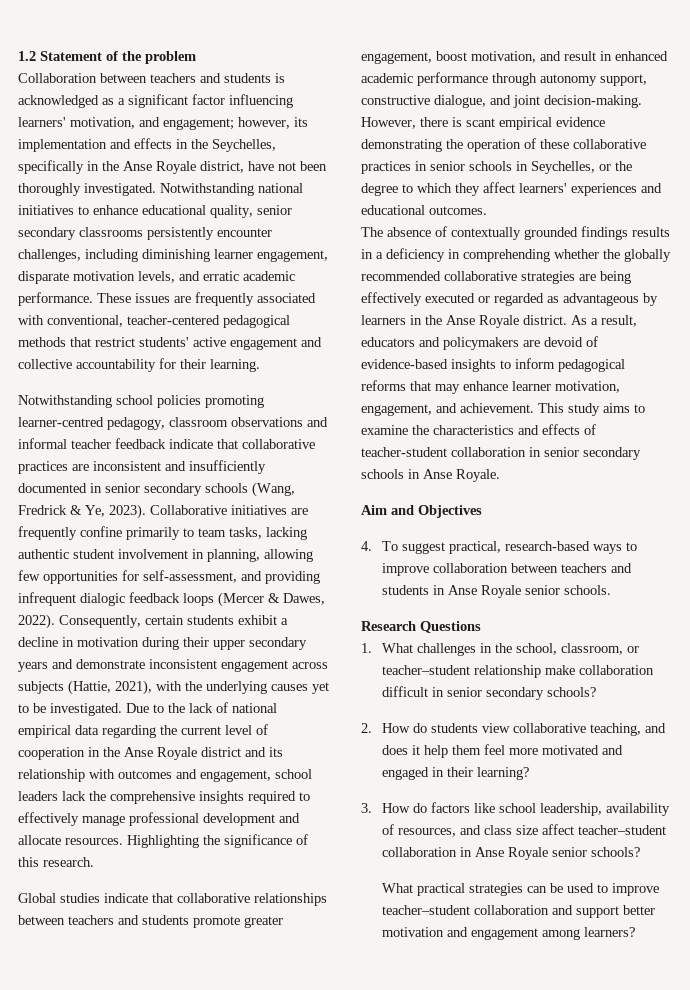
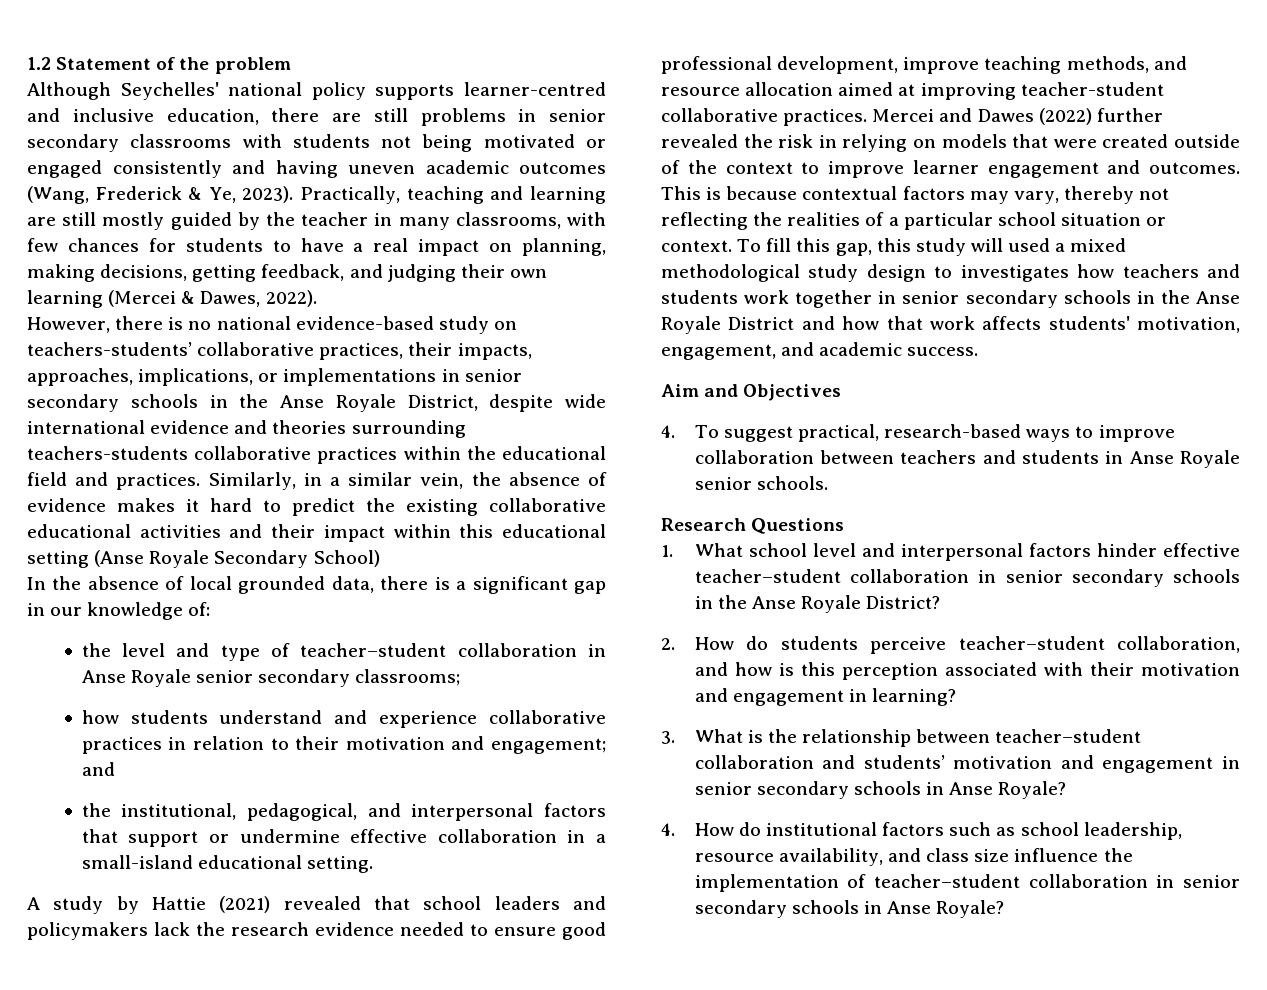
- Collaboration between teachers and students is acknowledged as a significant factor influencing learners' motivation, and engagement; however, its implementation and effects in the Seychelles, specifically in the Anse Royale district, have not been thoroughly investigated. Notwithstanding national initiatives to enhance educational quality, senior secondary classrooms persistently encounter challenges, including diminishing learner engagement, disparate motivation levels, and erratic academic performance. These issues are frequently associated with conventional, teacher-centered pedagogical methods that restrict students' active engagement and collective accountability for their learning.
- Notwithstanding school policies promoting learner-centred pedagogy, classroom observations and informal teacher feedback indicate that collaborative practices are inconsistent and insufficiently documented in senior secondary schools (Wang, Fredrick & Ye, 2023). Collaborative initiatives are frequently confine primarily to team tasks, lacking authentic student involvement in planning, allowing few opportunities for self-assessment, and providing infrequent dialogic feedback loops (Mercer & Dawes, 2022). Consequently, certain students exhibit a decline in motivation during their upper secondary years and demonstrate inconsistent engagement across subjects (Hattie, 2021), with the underlying causes yet to be investigated. Due to the lack of national empirical data regarding the current level of cooperation in the Anse Royale district and its relationship with outcomes and engagement, school leaders lack the comprehensive insights required to effectively manage professional development and allocate resources. Highlighting the significance of this research.
- Global studies indicate that collaborative relationships between teachers and students promote greater engagement, boost motivation, and result in enhanced academic performance through autonomy support, constructive dialogue, and joint decision-making. However, there is scant empirical evidence demonstrating the operation of these collaborative practices in senior schools in Seychelles, or the degree to which they affect learners' experiences and educational outcomes.
- The absence of contextually grounded findings results in a deficiency in comprehending whether the globally recommended collaborative strategies are being effectively executed or regarded as advantageous by learners in the Anse Royale district. As a result, educators and policymakers are devoid of evidence-based insights to inform pedagogical reforms that may enhance learner motivation, engagement, and achievement. This study aims to examine the characteristics and effects of teacher-student collaboration in senior secondary schools in Anse Royale.
+ Although Seychelles' national policy supports learner-centred and inclusive education, there are still problems in senior secondary classrooms with students not being motivated or engaged consistently and having uneven academic outcomes (Wang, Frederick & Ye, 2023). Practically, teaching and learning are still mostly guided by the teacher in many classrooms, with few chances for students to have a real impact on planning, making decisions, getting feedback, and judging their own learning (Mercei & Dawes, 2022).
+ However, there is no national evidence-based study on teachers-students’ collaborative practices, their impacts, approaches, implications, or implementations in senior secondary schools in the Anse Royale District, despite wide international evidence and theories surrounding teachers-students collaborative practices within the educational field and practices. Similarly, in a similar vein, the absence of evidence makes it hard to predict the existing collaborative educational activities and their impact within this educational setting (Anse Royale Secondary School)
+ In the absence of local grounded data, there is a significant gap in our knowledge of:
+ the level and type of teacher–student collaboration in Anse Royale senior secondary classrooms;
+ how students understand and experience collaborative practices in relation to their motivation and engagement; and
+ the institutional, pedagogical, and interpersonal factors that support or undermine effective collaboration in a small-island educational setting.
+ A study by Hattie (2021) revealed that school leaders and policymakers lack the research evidence needed to ensure good professional development, improve teaching methods, and resource allocation aimed at improving teacher-student collaborative practices. Mercei and Dawes (2022) further revealed the risk in relying on models that were created outside of the context to improve learner engagement and outcomes. This is because contextual factors may vary, thereby not reflecting the realities of a particular school situation or context. To fill this gap, this study will used a mixed methodological study design to investigates how teachers and students work together in senior secondary schools in the Anse Royale District and how that work affects students' motivation, engagement, and academic success.
- 1. What challenges in the school, classroom, or teacher–student relationship make collaboration difficult in senior secondary schools?
- 2. How do students view collaborative teaching, and does it help them feel more motivated and engaged in their learning?
- 3. How do factors like school leadership, availability of resources, and class size affect teacher–student collaboration in Anse Royale senior schools?
- What practical strategies can be used to improve teacher–student collaboration and support better motivation and engagement among learners?
+ 1. What school level and interpersonal factors hinder effective teacher–student collaboration in senior secondary schools in the Anse Royale District?
+ 2. How do students perceive teacher–student collaboration, and how is this perception associated with their motivation and engagement in learning?
+ 3. What is the relationship between teacher–student collaboration and students’ motivation and engagement in senior secondary schools in Anse Royale?
+ 4. How do institutional factors such as school leadership, resource availability, and class size influence the implementation of teacher–student collaboration in senior secondary schools in Anse Royale?

